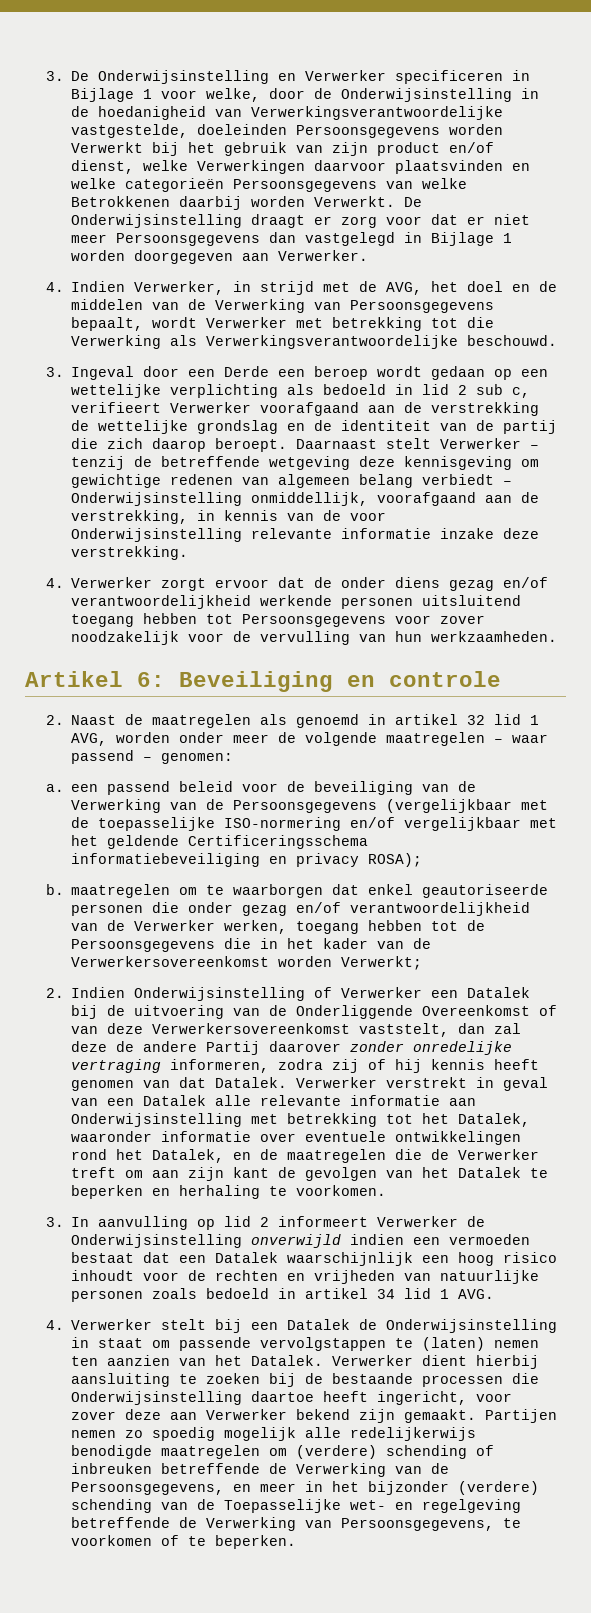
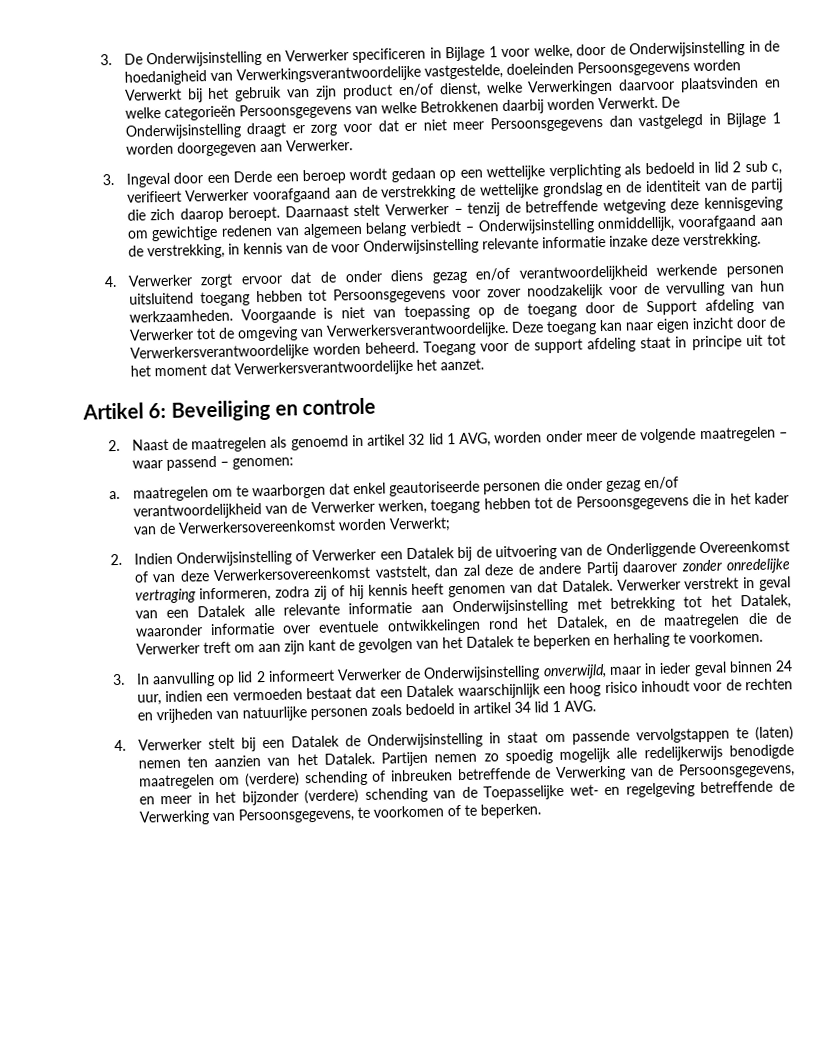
- 4. Indien Verwerker, in strijd met de AVG, het doel en de middelen van de Verwerking van Persoonsgegevens bepaalt, wordt Verwerker met betrekking tot die Verwerking als Verwerkingsverantwoordelijke beschouwd.
+ Voorgaande is niet van toepassing op de toegang door de Support afdeling van Verwerker tot de omgeving van Verwerkersverantwoordelijke. Deze toegang kan naar eigen inzicht door de Verwerkersverantwoordelijke worden beheerd. Toegang voor de support afdeling staat in principe uit tot het moment dat Verwerkersverantwoordelijke het aanzet.
- a. een passend beleid voor de beveiliging van de Verwerking van de Persoonsgegevens (vergelijkbaar met de toepasselijke ISO-normering en/of vergelijkbaar met het geldende Certificeringsschema informatiebeveiliging en privacy ROSA);
- b. maatregelen om te waarborgen dat enkel geautoriseerde personen die onder gezag en/of verantwoordelijkheid van de Verwerker werken, toegang hebben tot de Persoonsgegevens die in het kader van de Verwerkersovereenkomst worden Verwerkt;
+ a. maatregelen om te waarborgen dat enkel geautoriseerde personen die onder gezag en/of verantwoordelijkheid van de Verwerker werken, toegang hebben tot de Persoonsgegevens die in het kader van de Verwerkersovereenkomst worden Verwerkt;
- 3. In aanvulling op lid 2 informeert Verwerker de Onderwijsinstelling onverwijld indien een vermoeden bestaat dat een Datalek waarschijnlijk een hoog risico inhoudt voor de rechten en vrijheden van natuurlijke personen zoals bedoeld in artikel 34 lid 1 AVG.
+ 3. In aanvulling op lid 2 informeert Verwerker de Onderwijsinstelling onverwijld, maar in ieder geval binnen 24 uur, indien een vermoeden bestaat dat een Datalek waarschijnlijk een hoog risico inhoudt voor de rechten en vrijheden van natuurlijke personen zoals bedoeld in artikel 34 lid 1 AVG.
- Verwerker dient hierbij aansluiting te zoeken bij de bestaande processen die Onderwijsinstelling daartoe heeft ingericht, voor zover deze aan Verwerker bekend zijn gemaakt.

